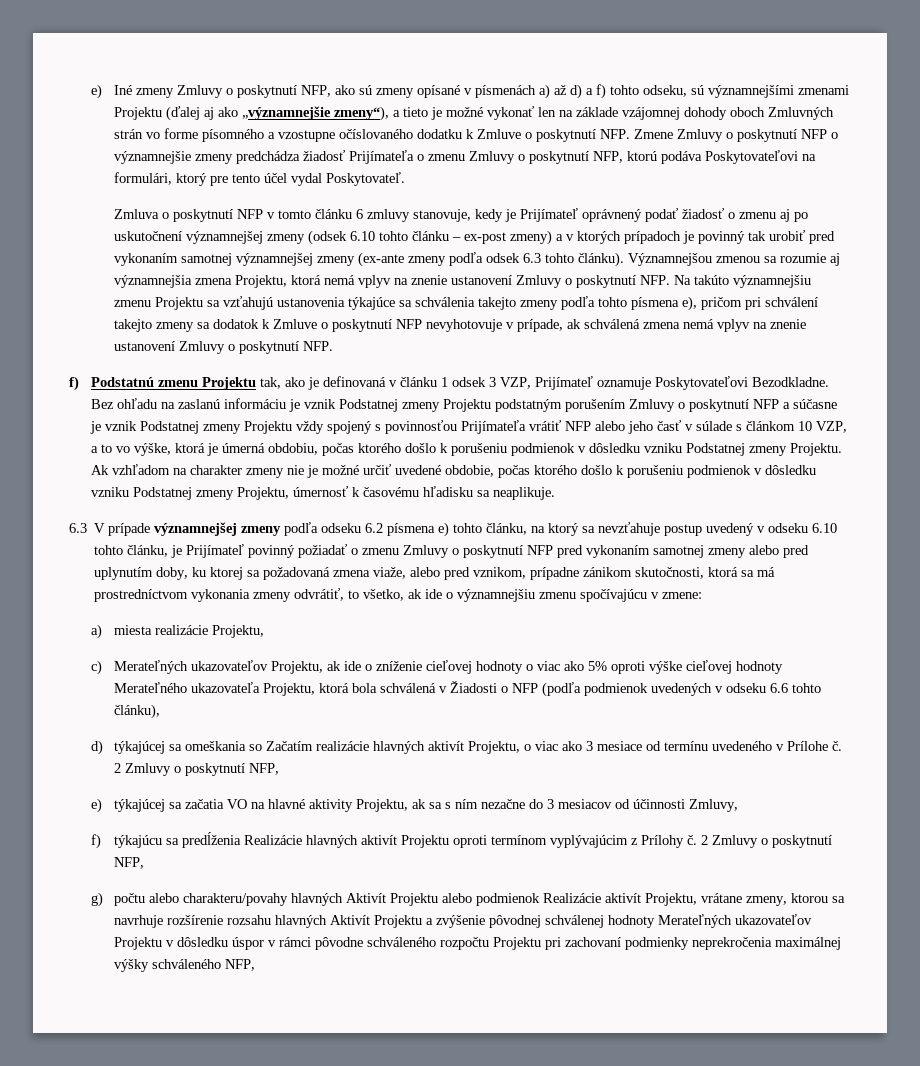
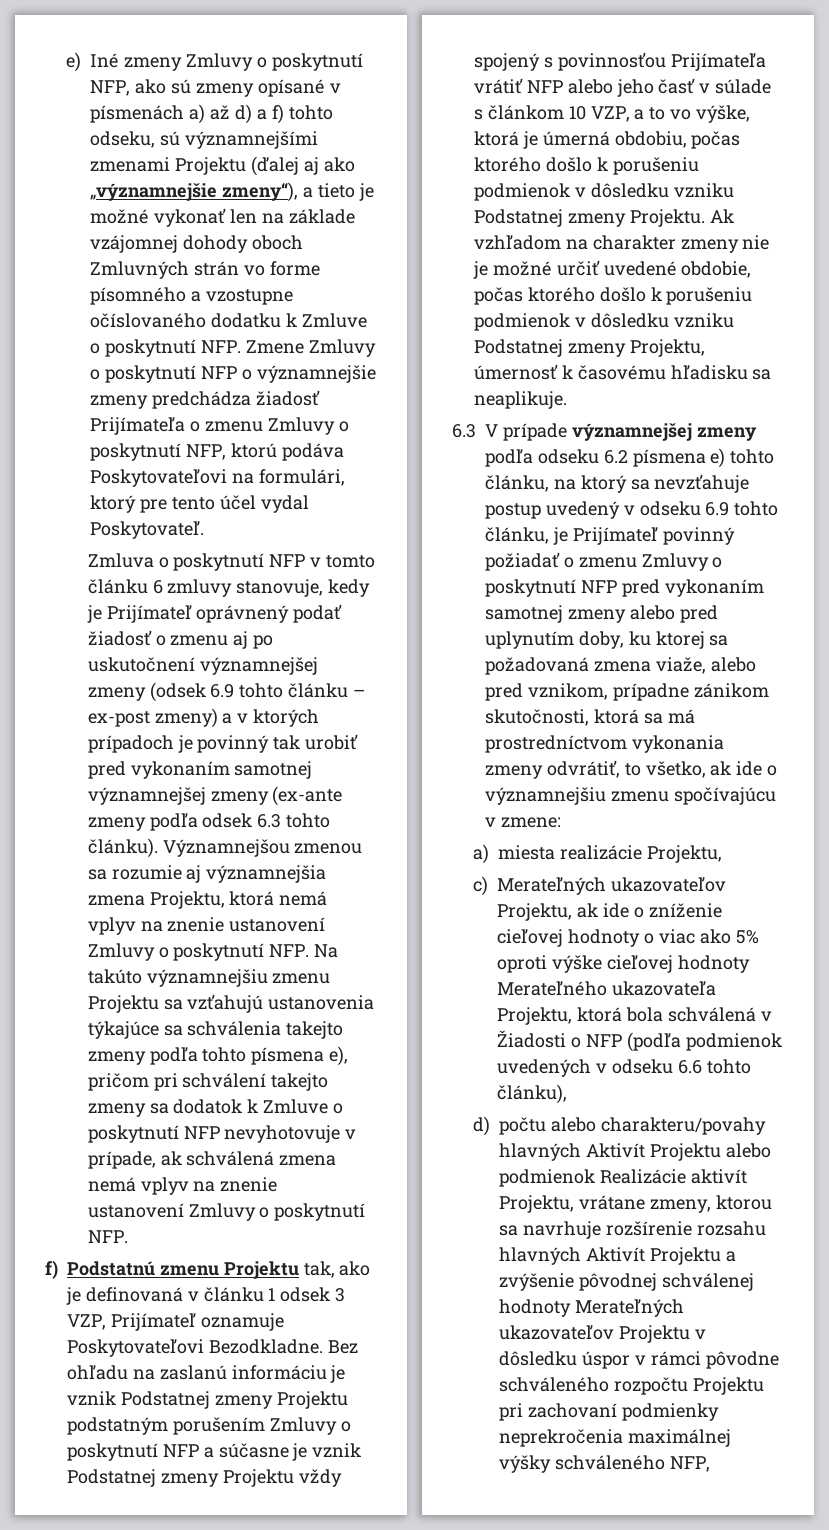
- Zmluva o poskytnutí NFP v tomto článku 6 zmluvy stanovuje, kedy je Prijímateľ oprávnený podať žiadosť o zmenu aj po uskutočnení významnejšej zmeny (odsek 6.10 tohto článku – ex-post zmeny) a v ktorých prípadoch je povinný tak urobiť pred vykonaním samotnej významnejšej zmeny (ex-ante zmeny podľa odsek 6.3 tohto článku).
+ Zmluva o poskytnutí NFP v tomto článku 6 zmluvy stanovuje, kedy je Prijímateľ oprávnený podať žiadosť o zmenu aj po uskutočnení významnejšej zmeny (odsek 6.9 tohto článku – ex-post zmeny) a v ktorých prípadoch je povinný tak urobiť pred vykonaním samotnej významnejšej zmeny (ex-ante zmeny podľa odsek 6.3 tohto článku).
- 6.3 V prípade významnejšej zmeny podľa odseku 6.2 písmena e) tohto článku, na ktorý sa nevzťahuje postup uvedený v odseku 6.10 tohto článku, je Prijímateľ povinný požiadať o zmenu Zmluvy o poskytnutí NFP pred vykonaním samotnej zmeny alebo pred uplynutím doby, ku ktorej sa požadovaná zmena viaže, alebo pred vznikom, prípadne zánikom skutočnosti, ktorá sa má prostredníctvom vykonania zmeny odvrátiť, to všetko, ak ide o významnejšiu zmenu spočívajúcu v zmene:
+ 6.3 V prípade významnejšej zmeny podľa odseku 6.2 písmena e) tohto článku, na ktorý sa nevzťahuje postup uvedený v odseku 6.9 tohto článku, je Prijímateľ povinný požiadať o zmenu Zmluvy o poskytnutí NFP pred vykonaním samotnej zmeny alebo pred uplynutím doby, ku ktorej sa požadovaná zmena viaže, alebo pred vznikom, prípadne zánikom skutočnosti, ktorá sa má prostredníctvom vykonania zmeny odvrátiť, to všetko, ak ide o významnejšiu zmenu spočívajúcu v zmene:
- d) týkajúcej sa omeškania so Začatím realizácie hlavných aktivít Projektu, o viac ako 3 mesiace od termínu uvedeného v Prílohe č. 2 Zmluvy o poskytnutí NFP,
- e) týkajúcej sa začatia VO na hlavné aktivity Projektu, ak sa s ním nezačne do 3 mesiacov od účinnosti Zmluvy,
- f) týkajúcu sa predĺženia Realizácie hlavných aktivít Projektu oproti termínom vyplývajúcim z Prílohy č. 2 Zmluvy o poskytnutí NFP,
- g) počtu alebo charakteru/povahy hlavných Aktivít Projektu alebo podmienok Realizácie aktivít Projektu, vrátane zmeny, ktorou sa navrhuje rozšírenie rozsahu hlavných Aktivít Projektu a zvýšenie pôvodnej schválenej hodnoty Merateľných ukazovateľov Projektu v dôsledku úspor v rámci pôvodne schváleného rozpočtu Projektu pri zachovaní podmienky neprekročenia maximálnej výšky schváleného NFP,
+ d) počtu alebo charakteru/povahy hlavných Aktivít Projektu alebo podmienok Realizácie aktivít Projektu, vrátane zmeny, ktorou sa navrhuje rozšírenie rozsahu hlavných Aktivít Projektu a zvýšenie pôvodnej schválenej hodnoty Merateľných ukazovateľov Projektu v dôsledku úspor v rámci pôvodne schváleného rozpočtu Projektu pri zachovaní podmienky neprekročenia maximálnej výšky schváleného NFP,

